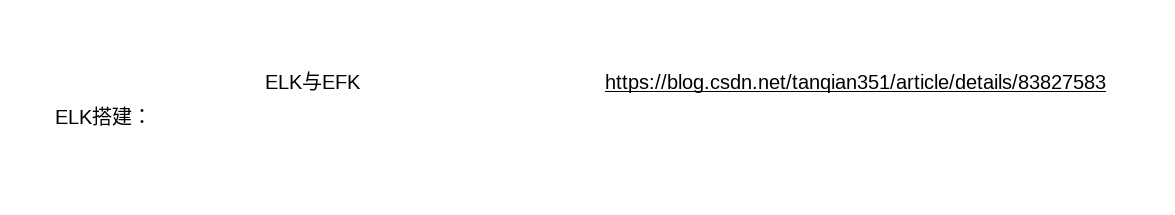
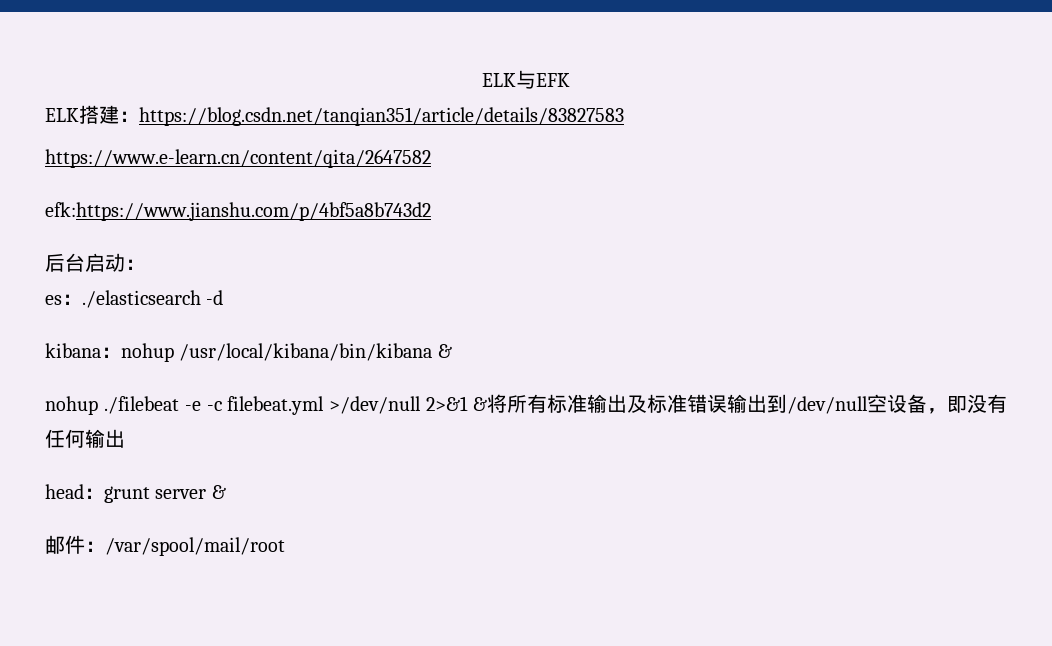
+ https://www.e-learn.cn/content/qita/2647582
+ efk:https://www.jianshu.com/p/4bf5a8b743d2
+ 后台启动：
+ es：./elasticsearch -d
+ kibana：nohup /usr/local/kibana/bin/kibana &
+ nohup ./filebeat -e -c filebeat.yml >/dev/null 2>&1 &将所有标准输出及标准错误输出到/dev/null空设备，即没有任何输出
+ head：grunt server &
+ 邮件：/var/spool/mail/root

